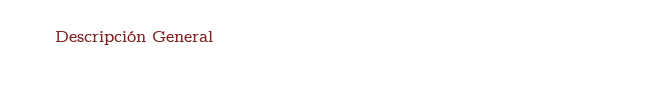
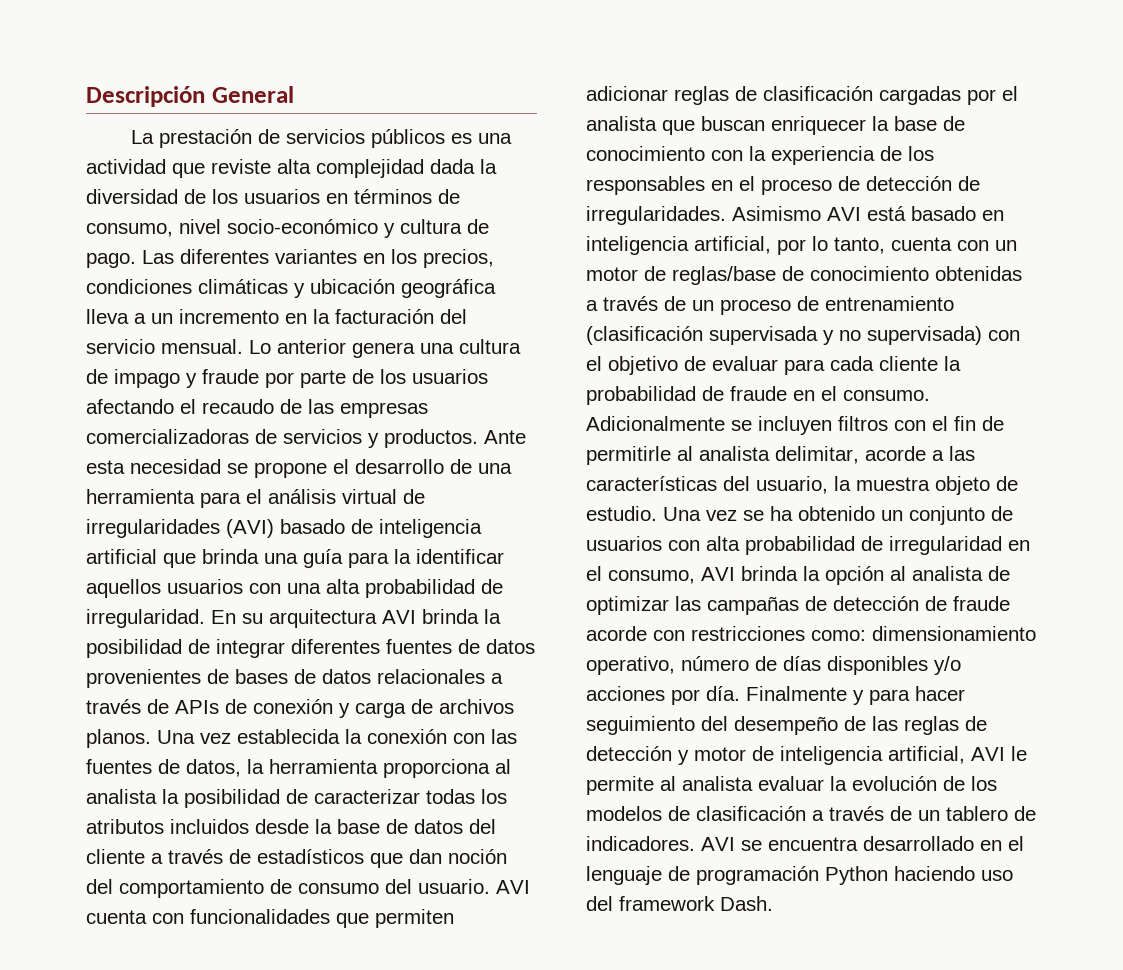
+ La prestación de servicios públicos es una actividad que reviste alta complejidad dada la diversidad de los usuarios en términos de consumo, nivel socio-económico y cultura de pago. Las diferentes variantes en los precios, condiciones climáticas y ubicación geográfica lleva a un incremento en la facturación del servicio mensual. Lo anterior genera una cultura de impago y fraude por parte de los usuarios afectando el recaudo de las empresas comercializadoras de servicios y productos. Ante esta necesidad se propone el desarrollo de una herramienta para el análisis virtual de irregularidades (AVI) basado de inteligencia artificial que brinda una guía para la identificar aquellos usuarios con una alta probabilidad de irregularidad. En su arquitectura AVI brinda la posibilidad de integrar diferentes fuentes de datos provenientes de bases de datos relacionales a través de APIs de conexión y carga de archivos planos. Una vez establecida la conexión con las fuentes de datos, la herramienta proporciona al analista la posibilidad de caracterizar todas los atributos incluidos desde la base de datos del cliente a través de estadísticos que dan noción del comportamiento de consumo del usuario. AVI cuenta con funcionalidades que permiten adicionar reglas de clasificación cargadas por el analista que buscan enriquecer la base de conocimiento con la experiencia de los responsables en el proceso de detección de irregularidades. Asimismo AVI está basado en inteligencia artificial, por lo tanto, cuenta con un motor de reglas/base de conocimiento obtenidas a través de un proceso de entrenamiento (clasificación supervisada y no supervisada) con el objetivo de evaluar para cada cliente la probabilidad de fraude en el consumo. Adicionalmente se incluyen filtros con el fin de permitirle al analista delimitar, acorde a las características del usuario, la muestra objeto de estudio. Una vez se ha obtenido un conjunto de usuarios con alta probabilidad de irregularidad en el consumo, AVI brinda la opción al analista de optimizar las campañas de detección de fraude acorde con restricciones como: dimensionamiento operativo, número de días disponibles y/o acciones por día. Finalmente y para hacer seguimiento del desempeño de las reglas de detección y motor de inteligencia artificial, AVI le permite al analista evaluar la evolución de los modelos de clasificación a través de un tablero de indicadores. AVI se encuentra desarrollado en el lenguaje de programación Python haciendo uso del framework Dash.

